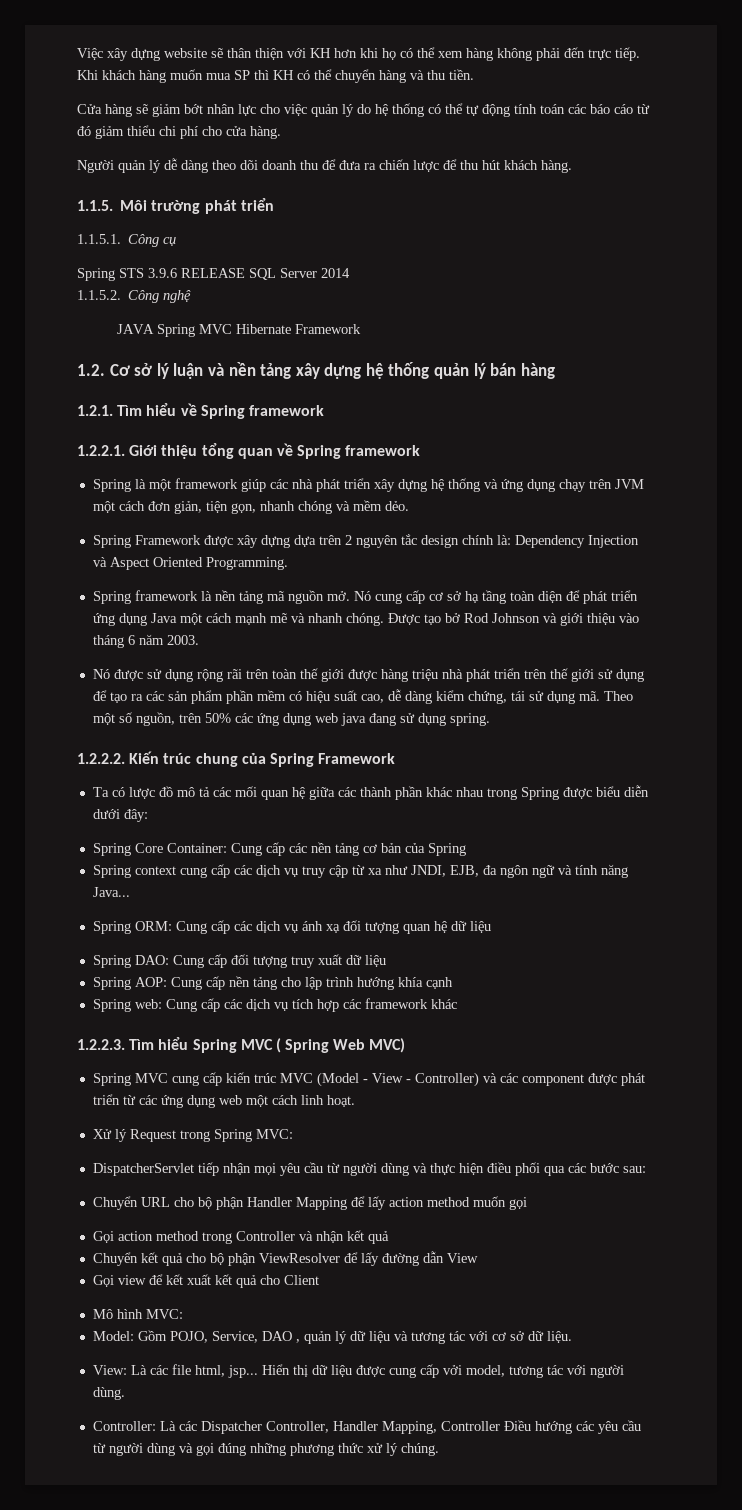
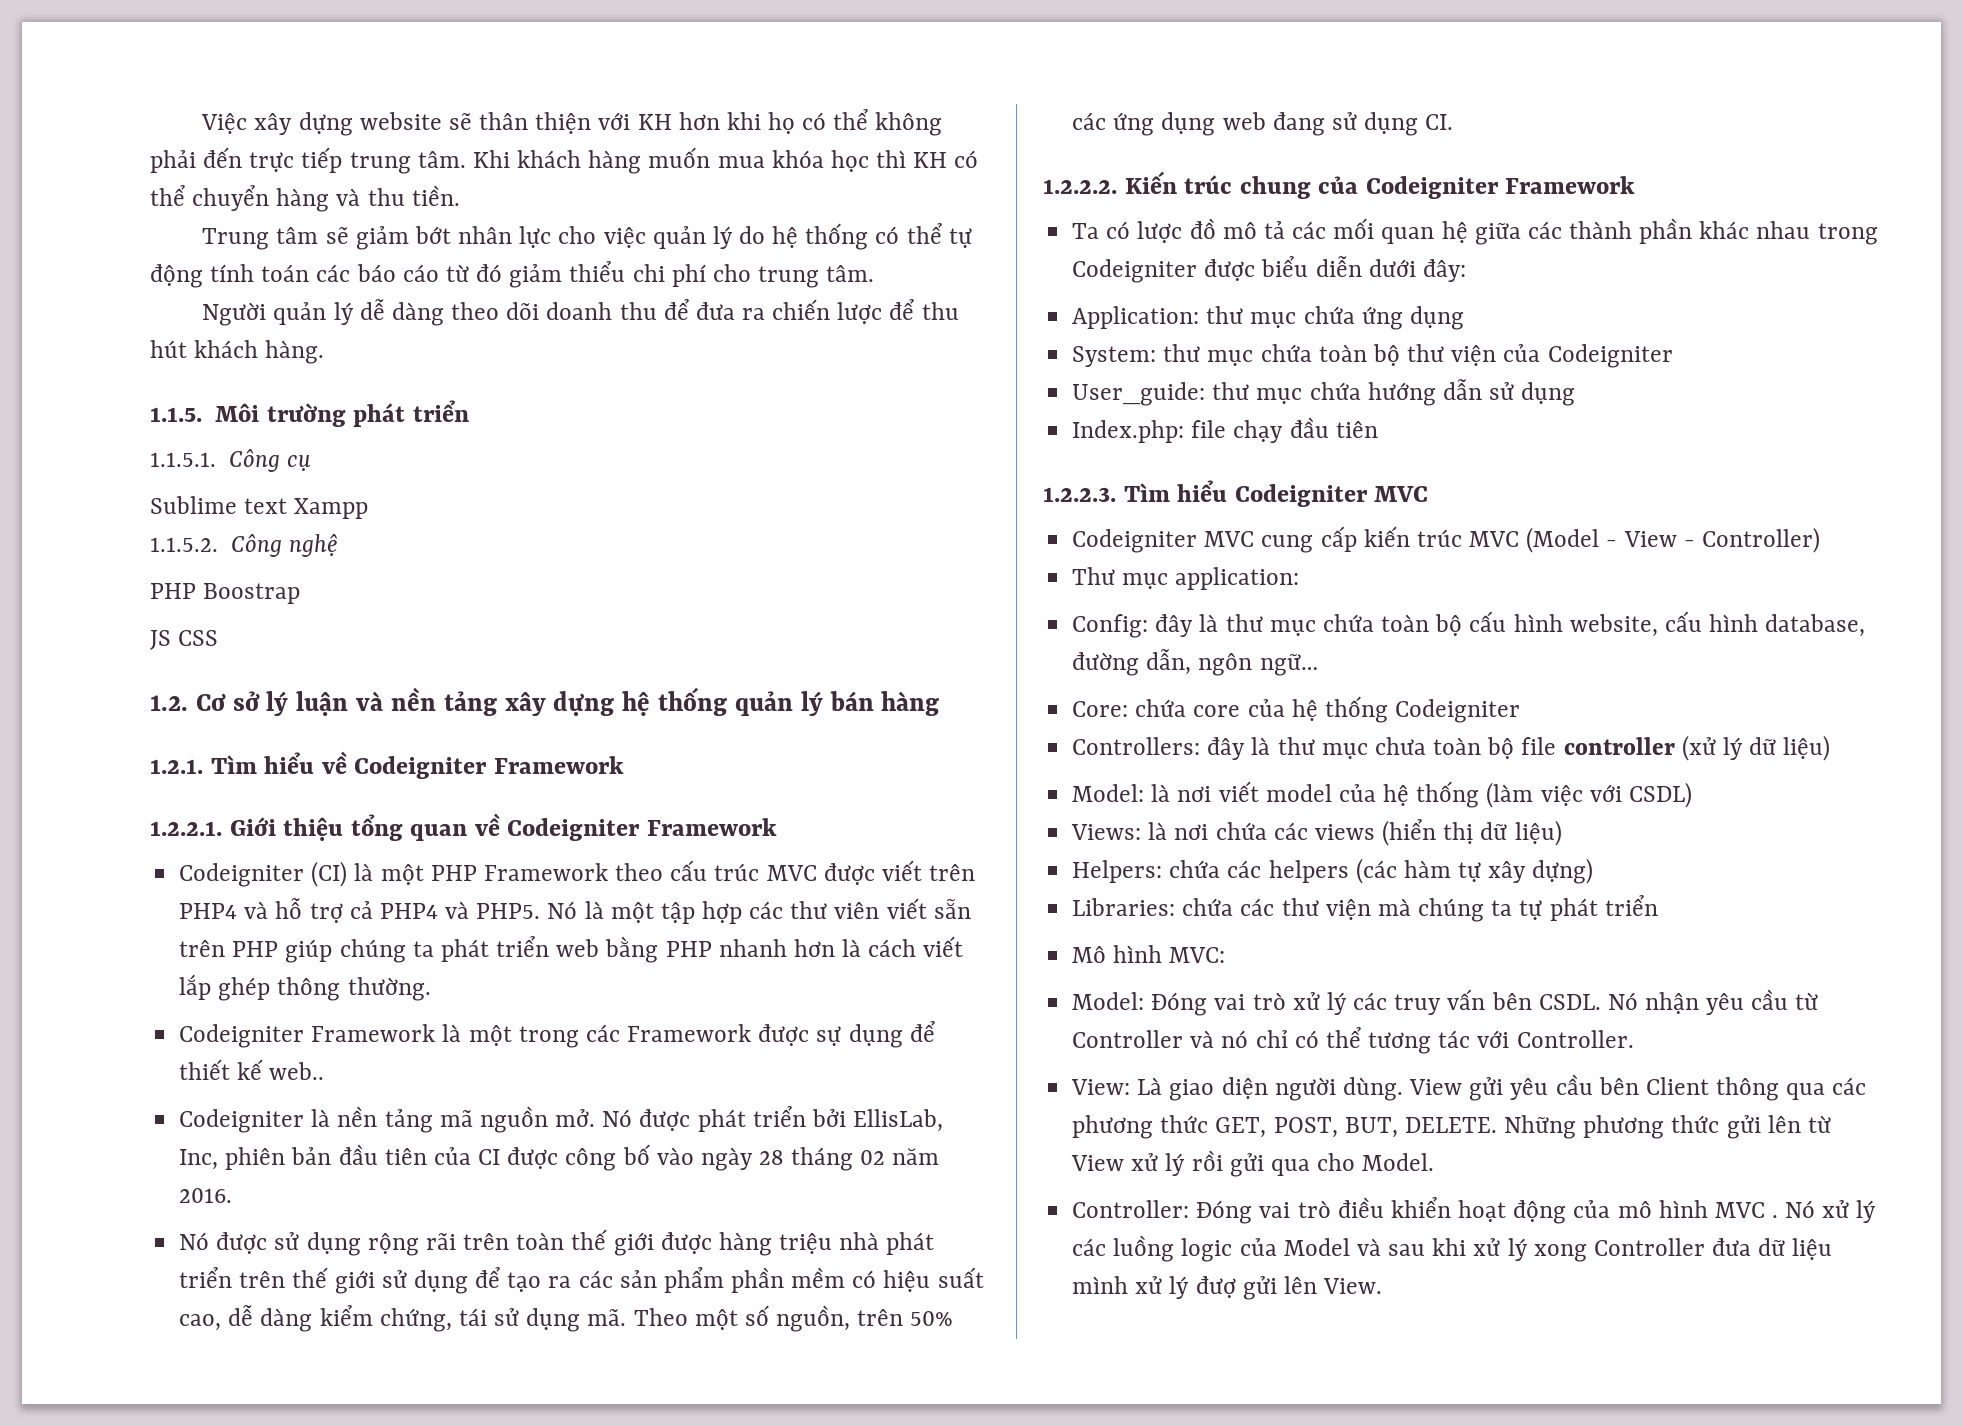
- Việc xây dựng website sẽ thân thiện với KH hơn khi họ có thể xem hàng không phải đến trực tiếp.
+ Việc xây dựng website sẽ thân thiện với KH hơn khi họ có thể không phải đến trực tiếp trung tâm.
- Khi khách hàng muốn mua SP thì KH có thể chuyển hàng và thu tiền.
+ Khi khách hàng muốn mua khóa học thì KH có thể chuyển hàng và thu tiền.
- Cửa hàng sẽ giảm bớt nhân lực cho việc quản lý do hệ thống có thể tự động tính toán các báo cáo từ đó giảm thiểu chi phí cho cửa hàng.
+ Trung tâm sẽ giảm bớt nhân lực cho việc quản lý do hệ thống có thể tự động tính toán các báo cáo từ đó giảm thiểu chi phí cho trung tâm.
- Spring STS 3.9.6 RELEASE SQL Server 2014
+ Sublime text Xampp
  1.1.5.2. Công nghệ
- JAVA Spring MVC Hibernate Framework
+ PHP Boostrap
+ JS CSS
- 1.2.1. Tìm hiểu về Spring framework
+ 1.2.1. Tìm hiểu về Codeigniter Framework
- 1.2.2.1. Giới thiệu tổng quan về Spring framework
- Spring là một framework giúp các nhà phát triển xây dựng hệ thống và ứng dụng chạy trên JVM một cách đơn giản, tiện gọn, nhanh chóng và mềm dẻo.
- Spring Framework được xây dựng dựa trên 2 nguyên tắc design chính là: Dependency Injection và Aspect Oriented Programming.
- Spring framework là nền tảng mã nguồn mở.
+ 1.2.2.1. Giới thiệu tổng quan về Codeigniter Framework
+ Codeigniter (CI) là một PHP Framework theo cấu trúc MVC được viết trên PHP4 và hỗ trợ cả PHP4 và PHP5. Nó là một tập hợp các thư viên viết sẵn trên PHP giúp chúng ta phát triển web bằng PHP nhanh hơn là cách viết lắp ghép thông thường.
+ Codeigniter Framework là một trong các Framework được sự dụng để thiết kế web..
+ Codeigniter là nền tảng mã nguồn mở.
- Nó cung cấp cơ sở hạ tầng toàn diện để phát triển ứng dụng Java một cách mạnh mẽ và nhanh chóng. Được tạo bở Rod Johnson và giới thiệu vào tháng 6 năm 2003.
+ Nó được phát triển bởi EllisLab, Inc, phiên bản đầu tiên của CI được công bố vào ngày 28 tháng 02 năm 2016.
- Theo một số nguồn, trên 50% các ứng dụng web java đang sử dụng spring.
+ Theo một số nguồn, trên 50% các ứng dụng web đang sử dụng CI.
- 1.2.2.2. Kiến trúc chung của Spring Framework
+ 1.2.2.2. Kiến trúc chung của Codeigniter Framework
- Ta có lược đồ mô tả các mối quan hệ giữa các thành phần khác nhau trong Spring được biểu diễn dưới đây:
+ Ta có lược đồ mô tả các mối quan hệ giữa các thành phần khác nhau trong Codeigniter được biểu diễn dưới đây:
- Spring Core Container: Cung cấp các nền tảng cơ bản của Spring
- Spring context cung cấp các dịch vụ truy cập từ xa như JNDI, EJB, đa ngôn ngữ và tính năng Java...
- Spring ORM: Cung cấp các dịch vụ ánh xạ đối tượng quan hệ dữ liệu
- Spring DAO: Cung cấp đối tượng truy xuất dữ liệu
- Spring AOP: Cung cấp nền tảng cho lập trình hướng khía cạnh
- Spring web: Cung cấp các dịch vụ tích hợp các framework khác
+ Application: thư mục chứa ứng dụng
+ System: thư mục chứa toàn bộ thư viện của Codeigniter
+ User_guide: thư mục chứa hướng dẫn sử dụng
+ Index.php: file chạy đầu tiên
- 1.2.2.3. Tìm hiểu Spring MVC ( Spring Web MVC)
- Spring MVC cung cấp kiến trúc MVC (Model - View - Controller) và các component được phát triển từ các ứng dụng web một cách linh hoạt.
- Xử lý Request trong Spring MVC:
- DispatcherServlet tiếp nhận mọi yêu cầu từ người dùng và thực hiện điều phối qua các bước sau:
- Chuyển URL cho bộ phận Handler Mapping để lấy action method muốn gọi
- Gọi action method trong Controller và nhận kết quả
- Chuyển kết quả cho bộ phận ViewResolver để lấy đường dẫn View
- Gọi view để kết xuất kết quả cho Client
+ 1.2.2.3. Tìm hiểu Codeigniter MVC
+ Codeigniter MVC cung cấp kiến trúc MVC (Model - View - Controller)
+ Thư mục application:
+ Config: đây là thư mục chứa toàn bộ cấu hình website, cấu hình database, đường dẫn, ngôn ngữ…
+ Core: chứa core của hệ thống Codeigniter
+ Controllers: đây là thư mục chưa toàn bộ file controller (xử lý dữ liệu)
+ Model: là nơi viết model của hệ thống (làm việc với CSDL)
+ Views: là nơi chứa các views (hiển thị dữ liệu)
+ Helpers: chứa các helpers (các hàm tự xây dựng)
+ Libraries: chứa các thư viện mà chúng ta tự phát triển
  Mô hình MVC:
- Model: Gồm POJO, Service, DAO , quản lý dữ liệu và tương tác với cơ sở dữ liệu.
- View: Là các file html, jsp... Hiển thị dữ liệu được cung cấp vởi model, tương tác với người dùng.
- Controller: Là các Dispatcher Controller, Handler Mapping, Controller Điều hướng các yêu cầu từ người dùng và gọi đúng những phương thức xử lý chúng.
+ Model: Đóng vai trò xử lý các truy vấn bên CSDL. Nó nhận yêu cầu từ Controller và nó chỉ có thể tương tác với Controller.
+ View: Là giao diện người dùng. View gửi yêu cầu bên Client thông qua các phương thức GET, POST, BUT, DELETE. Những phương thức gửi lên từ View xử lý rồi gửi qua cho Model.
+ Controller: Đóng vai trò điều khiển hoạt động của mô hình MVC . Nó xử lý các luồng logic của Model và sau khi xử lý xong Controller đưa dữ liệu mình xử lý đượ gửi lên View.

